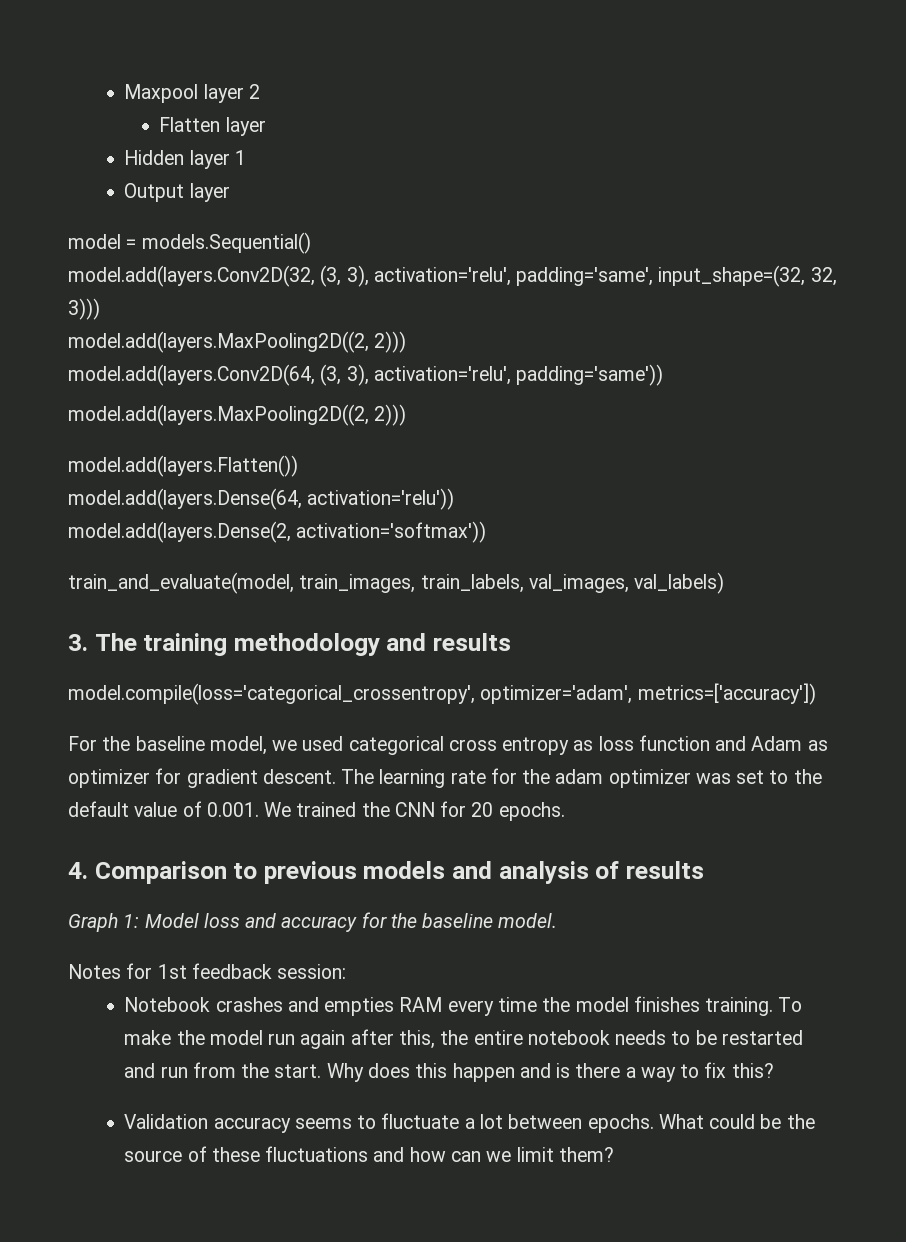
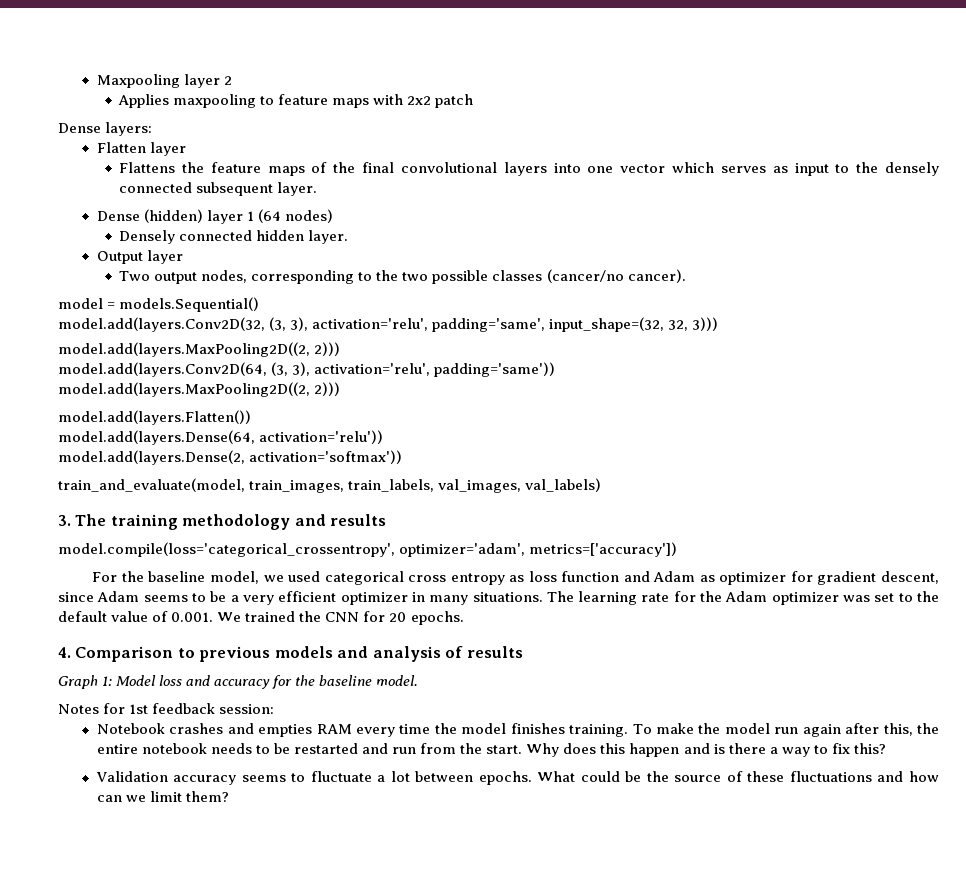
- Maxpool layer 2
+ Maxpooling layer 2
+ Applies maxpooling to feature maps with 2x2 patch
+ Dense layers:
  Flatten layer
- Hidden layer 1
+ Flattens the feature maps of the final convolutional layers into one vector which serves as input to the densely connected subsequent layer.
+ Dense (hidden) layer 1 (64 nodes)
+ Densely connected hidden layer.
  Output layer
+ Two output nodes, corresponding to the two possible classes (cancer/no cancer).
- For the baseline model, we used categorical cross entropy as loss function and Adam as optimizer for gradient descent.
+ For the baseline model, we used categorical cross entropy as loss function and Adam as optimizer for gradient descent, since Adam seems to be a very efficient optimizer in many situations.
- The learning rate for the adam optimizer was set to the default value of 0.001. We trained the CNN for 20 epochs.
+ The learning rate for the Adam optimizer was set to the default value of 0.001. We trained the CNN for 20 epochs.

